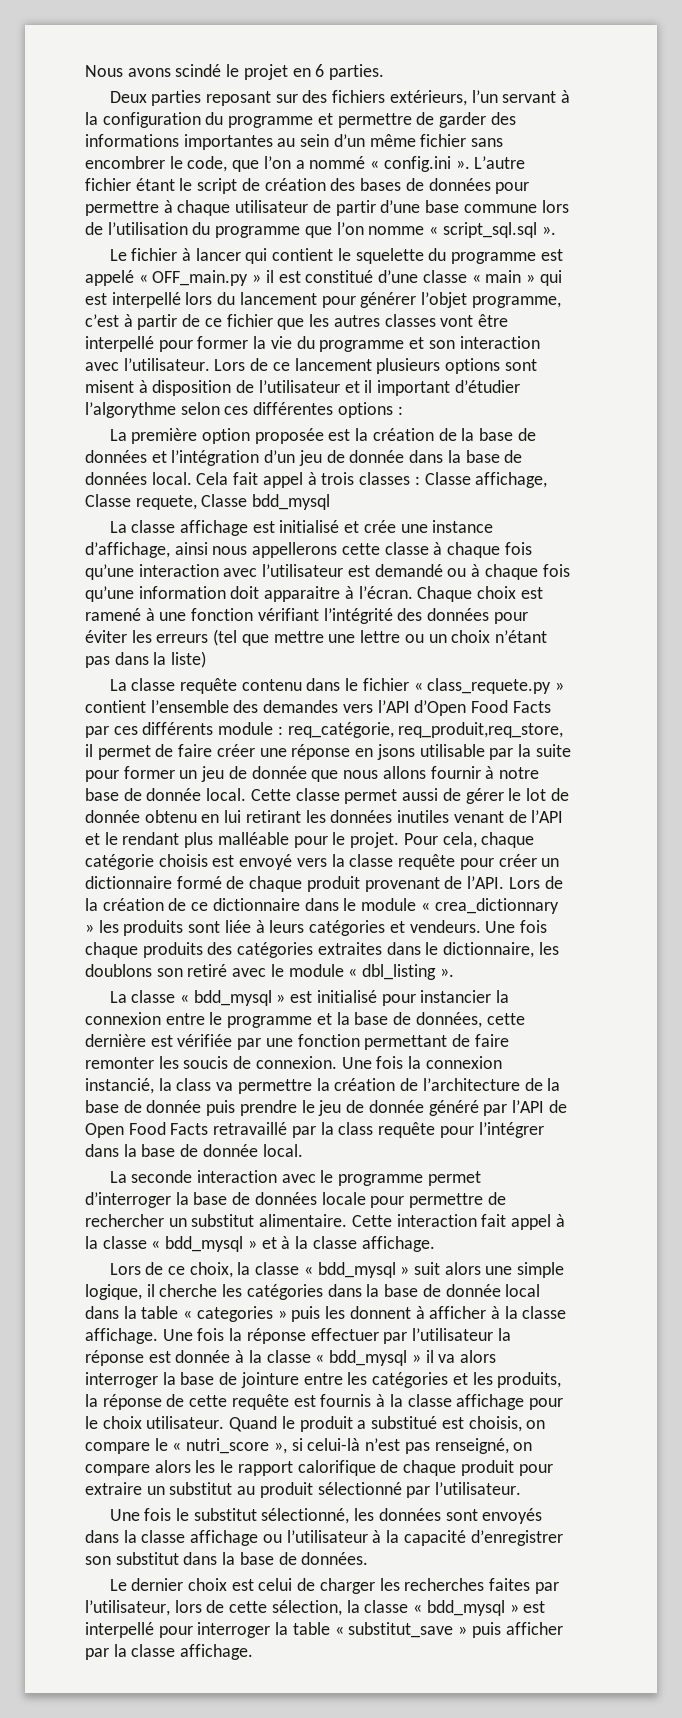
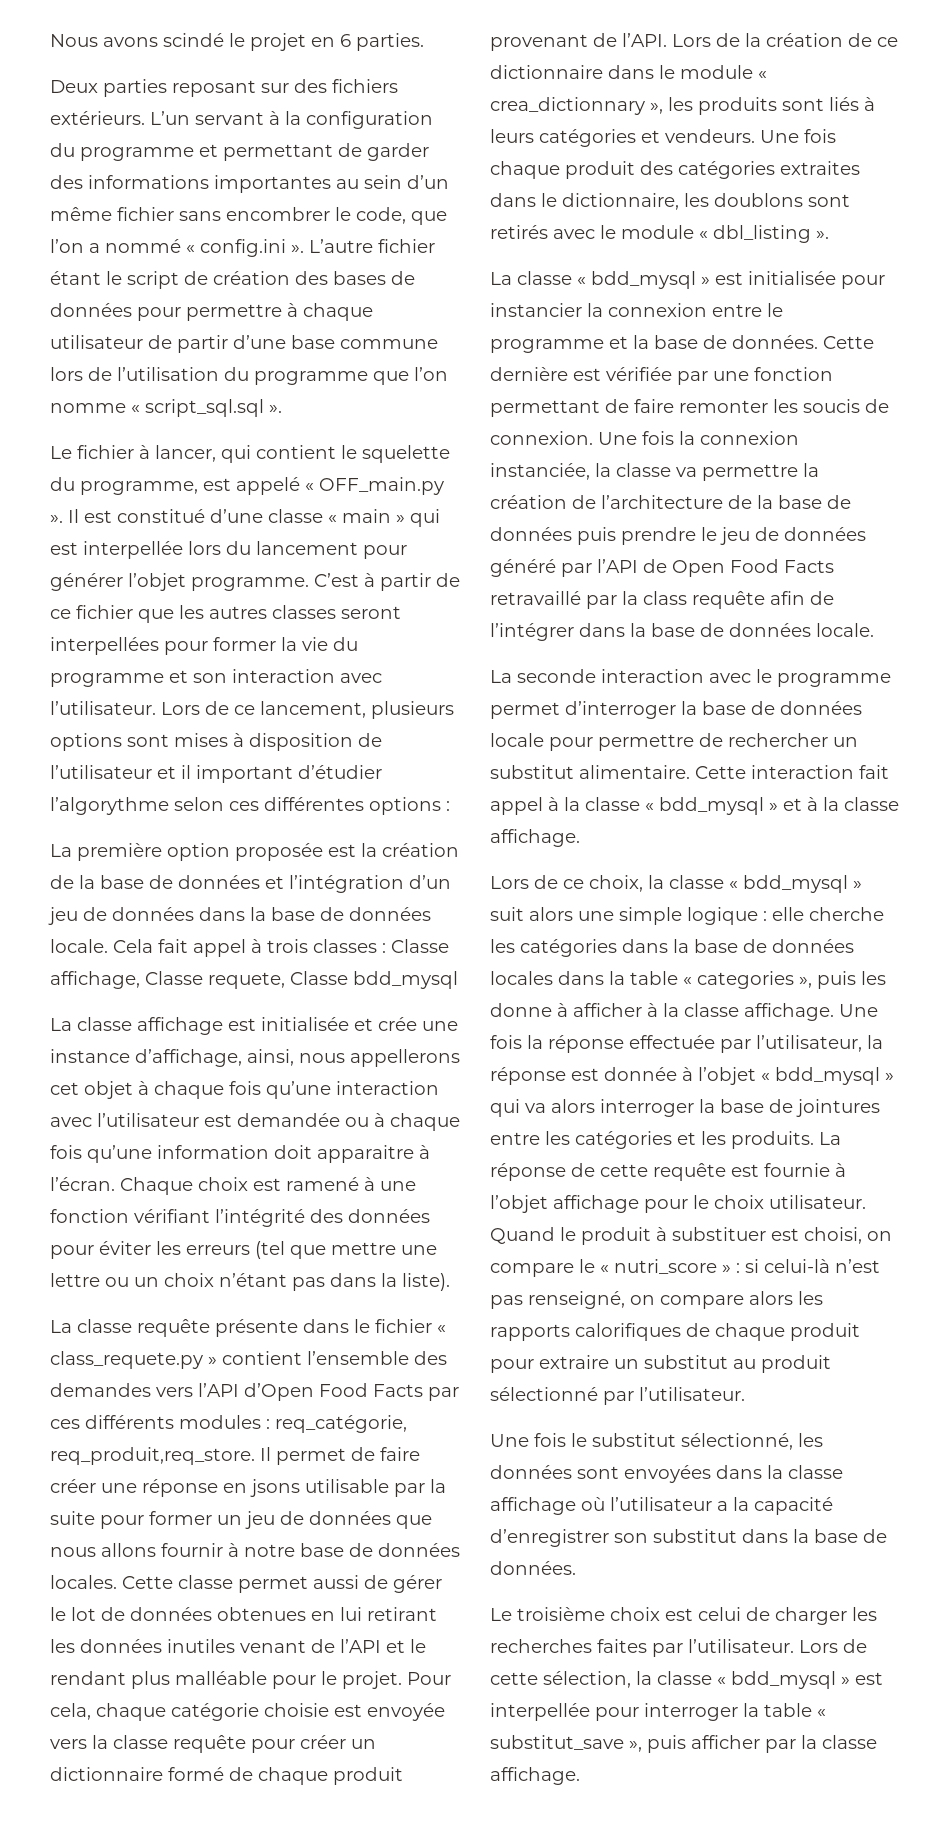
- Deux parties reposant sur des fichiers extérieurs, l’un servant à la configuration du programme et permettre de garder des informations importantes au sein d’un même fichier sans encombrer le code, que l’on a nommé « config.ini ».
+ Deux parties reposant sur des fichiers extérieurs. L’un servant à la configuration du programme et permettant de garder des informations importantes au sein d’un même fichier sans encombrer le code, que l’on a nommé « config.ini ».
- Le fichier à lancer qui contient le squelette du programme est appelé « OFF_main.py » il est constitué d’une classe « main » qui est interpellé lors du lancement pour générer l’objet programme, c’est à partir de ce fichier que les autres classes vont être interpellé pour former la vie du programme et son interaction avec l’utilisateur.
+ Le fichier à lancer, qui contient le squelette du programme, est appelé « OFF_main.py ». Il est constitué d’une classe « main » qui est interpellée lors du lancement pour générer l’objet programme. C’est à partir de ce fichier que les autres classes seront interpellées pour former la vie du programme et son interaction avec l’utilisateur.
- Lors de ce lancement plusieurs options sont misent à disposition de l’utilisateur et il important d’étudier l’algorythme selon ces différentes options :
+ Lors de ce lancement, plusieurs options sont mises à disposition de l’utilisateur et il important d’étudier l’algorythme selon ces différentes options :
- La première option proposée est la création de la base de données et l’intégration d’un jeu de donnée dans la base de données local.
+ La première option proposée est la création de la base de données et l’intégration d’un jeu de données dans la base de données locale.
- La classe affichage est initialisé et crée une instance d’affichage, ainsi nous appellerons cette classe à chaque fois qu’une interaction avec l’utilisateur est demandé ou à chaque fois qu’une information doit apparaitre à l’écran.
+ La classe affichage est initialisée et crée une instance d’affichage, ainsi, nous appellerons cet objet à chaque fois qu’une interaction avec l’utilisateur est demandée ou à chaque fois qu’une information doit apparaitre à l’écran.
- Chaque choix est ramené à une fonction vérifiant l’intégrité des données pour éviter les erreurs (tel que mettre une lettre ou un choix n’étant pas dans la liste)
+ Chaque choix est ramené à une fonction vérifiant l’intégrité des données pour éviter les erreurs (tel que mettre une lettre ou un choix n’étant pas dans la liste).
- La classe requête contenu dans le fichier « class_requete.py » contient l’ensemble des demandes vers l’API d’Open Food Facts par ces différents module : req_catégorie, req_produit,req_store, il permet de faire créer une réponse en jsons utilisable par la suite pour former un jeu de donnée que nous allons fournir à notre base de donnée local.
+ La classe requête présente dans le fichier « class_requete.py » contient l’ensemble des demandes vers l’API d’Open Food Facts par ces différents modules : req_catégorie, req_produit,req_store. Il permet de faire créer une réponse en jsons utilisable par la suite pour former un jeu de données que nous allons fournir à notre base de données locales.
- Cette classe permet aussi de gérer le lot de donnée obtenu en lui retirant les données inutiles venant de l’API et le rendant plus malléable pour le projet.
+ Cette classe permet aussi de gérer le lot de données obtenues en lui retirant les données inutiles venant de l’API et le rendant plus malléable pour le projet.
- Pour cela, chaque catégorie choisis est envoyé vers la classe requête pour créer un dictionnaire formé de chaque produit provenant de l’API.
+ Pour cela, chaque catégorie choisie est envoyée vers la classe requête pour créer un dictionnaire formé de chaque produit provenant de l’API.
- Lors de la création de ce dictionnaire dans le module « crea_dictionnary » les produits sont liée à leurs catégories et vendeurs.
+ Lors de la création de ce dictionnaire dans le module « crea_dictionnary », les produits sont liés à leurs catégories et vendeurs.
- Une fois chaque produits des catégories extraites dans le dictionnaire, les doublons son retiré avec le module « dbl_listing ».
+ Une fois chaque produit des catégories extraites dans le dictionnaire, les doublons sont retirés avec le module « dbl_listing ».
- La classe « bdd_mysql » est initialisé pour instancier la connexion entre le programme et la base de données, cette dernière est vérifiée par une fonction permettant de faire remonter les soucis de connexion.
+ La classe « bdd_mysql » est initialisée pour instancier la connexion entre le programme et la base de données. Cette dernière est vérifiée par une fonction permettant de faire remonter les soucis de connexion.
- Une fois la connexion instancié, la class va permettre la création de l’architecture de la base de donnée puis prendre le jeu de donnée généré par l’API de Open Food Facts retravaillé par la class requête pour l’intégrer dans la base de donnée local.
+ Une fois la connexion instanciée, la classe va permettre la création de l’architecture de la base de données puis prendre le jeu de données généré par l’API de Open Food Facts retravaillé par la class requête afin de l’intégrer dans la base de données locale.
- Lors de ce choix, la classe « bdd_mysql » suit alors une simple logique, il cherche les catégories dans la base de donnée local dans la table « categories » puis les donnent à afficher à la classe affichage.
+ Lors de ce choix, la classe « bdd_mysql » suit alors une simple logique : elle cherche les catégories dans la base de données locales dans la table « categories », puis les donne à afficher à la classe affichage.
- Une fois la réponse effectuer par l’utilisateur la réponse est donnée à la classe « bdd_mysql » il va alors interroger la base de jointure entre les catégories et les produits, la réponse de cette requête est fournis à la classe affichage pour le choix utilisateur.
+ Une fois la réponse effectuée par l’utilisateur, la réponse est donnée à l’objet « bdd_mysql » qui va alors interroger la base de jointures entre les catégories et les produits. La réponse de cette requête est fournie à l’objet affichage pour le choix utilisateur.
- Quand le produit a substitué est choisis, on compare le « nutri_score », si celui-là n’est pas renseigné, on compare alors les le rapport calorifique de chaque produit pour extraire un substitut au produit sélectionné par l’utilisateur.
+ Quand le produit à substituer est choisi, on compare le « nutri_score » : si celui-là n’est pas renseigné, on compare alors les rapports calorifiques de chaque produit pour extraire un substitut au produit sélectionné par l’utilisateur.
- Une fois le substitut sélectionné, les données sont envoyés dans la classe affichage ou l’utilisateur à la capacité d’enregistrer son substitut dans la base de données.
+ Une fois le substitut sélectionné, les données sont envoyées dans la classe affichage où l’utilisateur a la capacité d’enregistrer son substitut dans la base de données.
- Le dernier choix est celui de charger les recherches faites par l’utilisateur, lors de cette sélection, la classe « bdd_mysql » est interpellé pour interroger la table « substitut_save » puis afficher par la classe affichage.
+ Le troisième choix est celui de charger les recherches faites par l’utilisateur. Lors de cette sélection, la classe « bdd_mysql » est interpellée pour interroger la table « substitut_save », puis afficher par la classe affichage.

